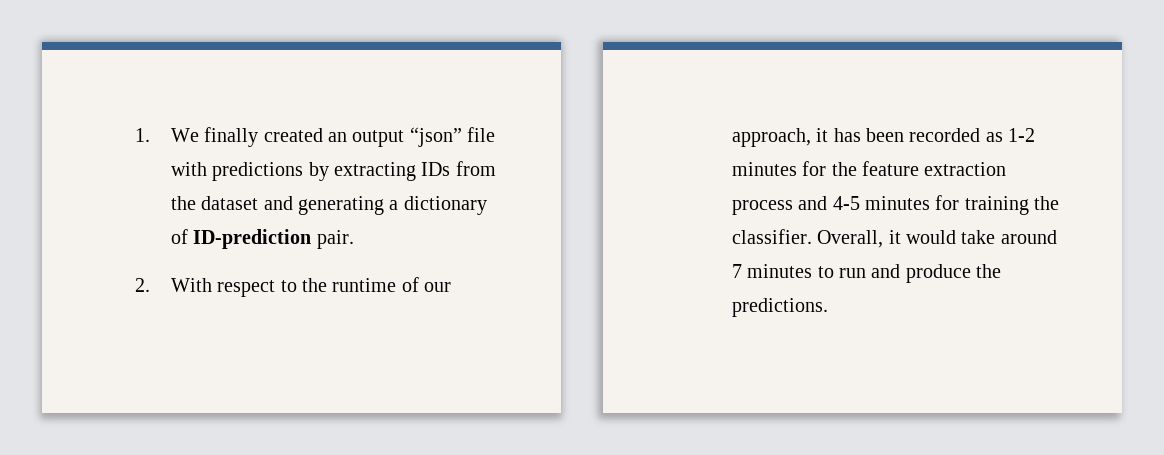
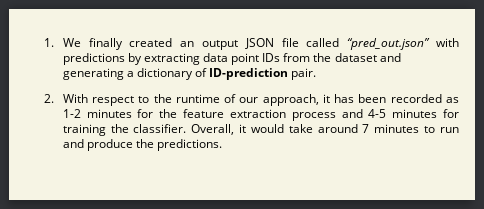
- 1. We finally created an output “json” file with predictions by extracting IDs from the dataset and generating a dictionary of ID-prediction pair.
+ 1. We finally created an output JSON file called “pred_out.json” with predictions by extracting data point IDs from the dataset and generating a dictionary of ID-prediction pair.

